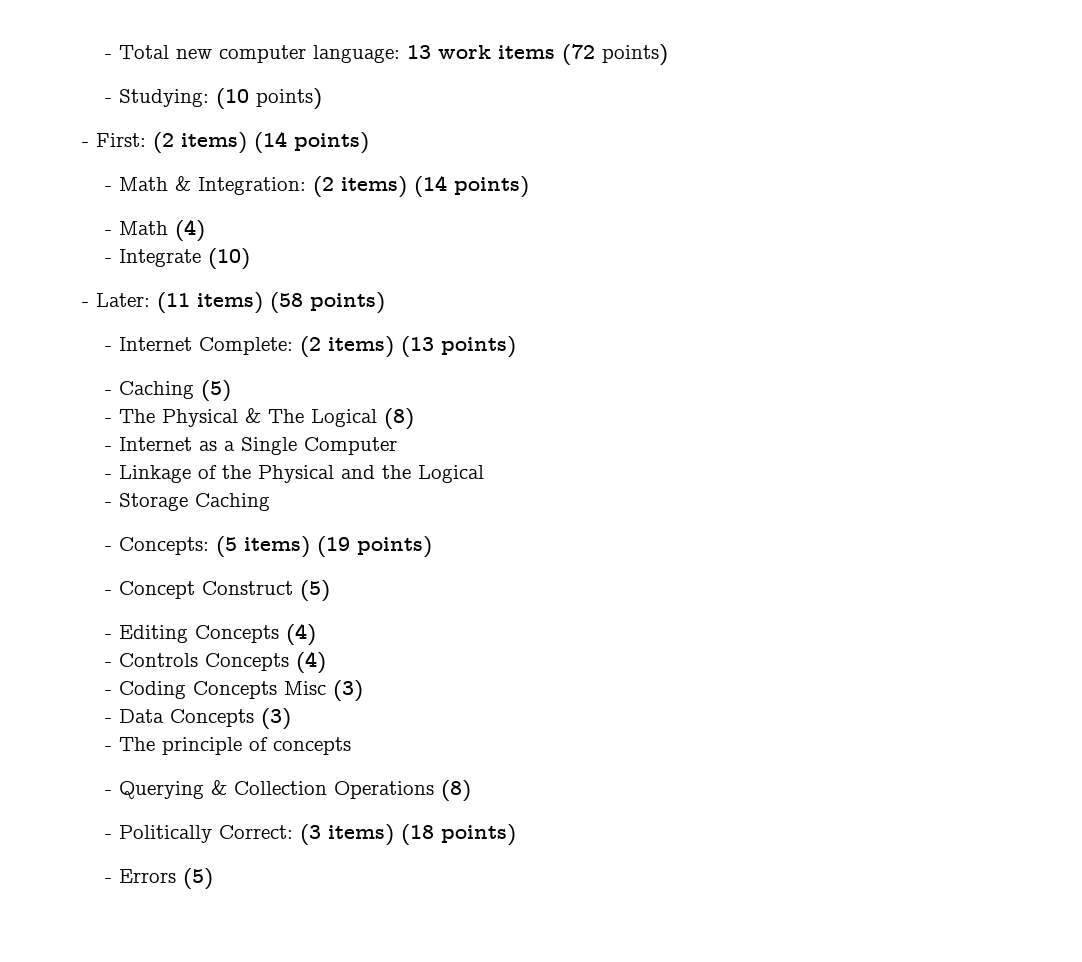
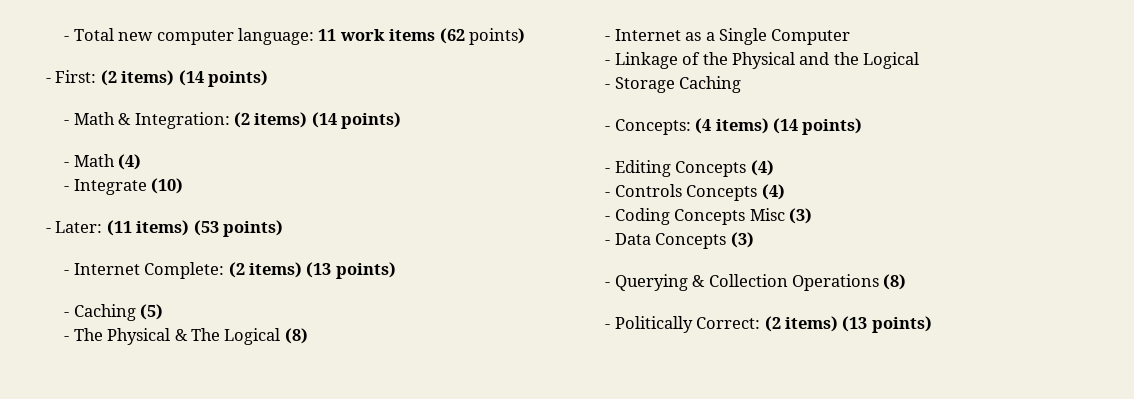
- - Total new computer language: 13 work items (72 points)
- - Studying: (10 points)
+ - Total new computer language: 11 work items (62 points)
- - Later: (11 items) (58 points)
+ - Later: (11 items) (53 points)
- - Concepts: (5 items) (19 points)
- - Concept Construct (5)
+ - Concepts: (4 items) (14 points)
- - The principle of concepts
- - Politically Correct: (3 items) (18 points)
- - Errors (5)
+ - Politically Correct: (2 items) (13 points)

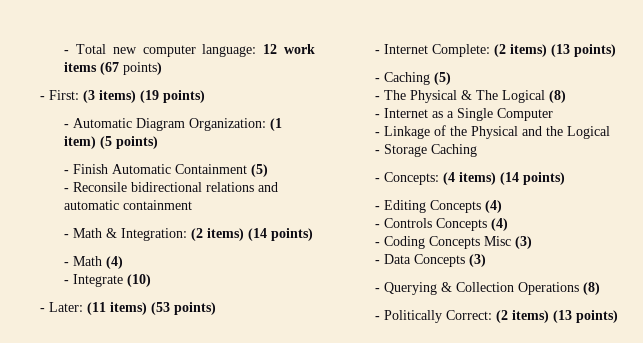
- - Total new computer language: 11 work items (62 points)
+ - Total new computer language: 12 work items (67 points)
- - First: (2 items) (14 points)
+ - First: (3 items) (19 points)
+ - Automatic Diagram Organization: (1 item) (5 points)
+ - Finish Automatic Containment (5)
+ - Reconsile bidirectional relations and automatic containment

